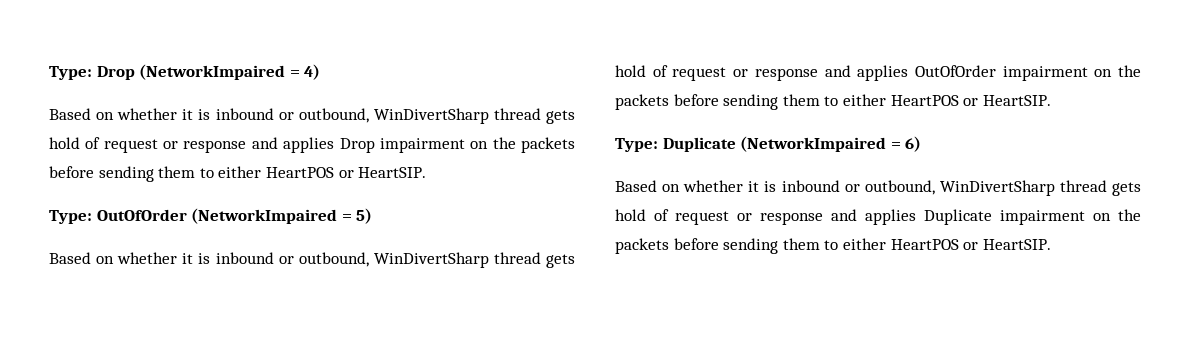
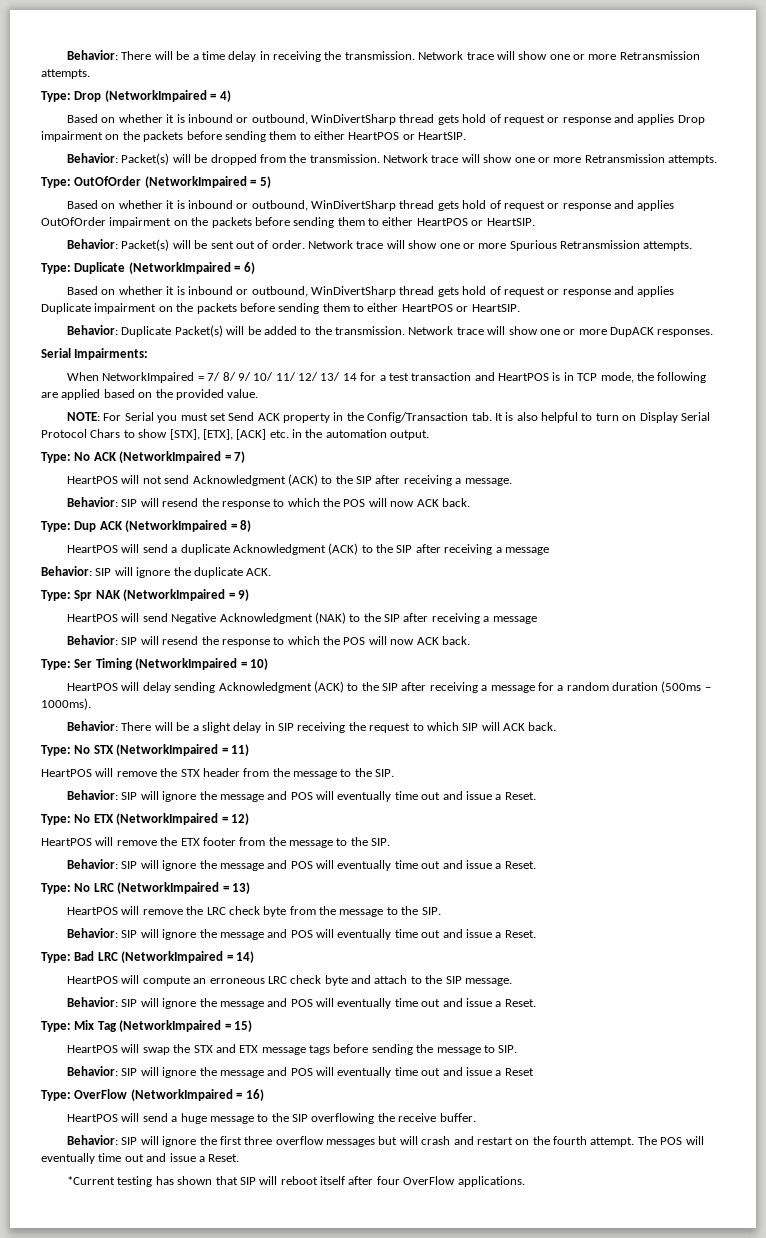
+ Behavior: There will be a time delay in receiving the transmission. Network trace will show one or more Retransmission attempts.
+ Behavior: Packet(s) will be dropped from the transmission. Network trace will show one or more Retransmission attempts.
+ Behavior: Packet(s) will be sent out of order. Network trace will show one or more Spurious Retransmission attempts.
+ Behavior: Duplicate Packet(s) will be added to the transmission. Network trace will show one or more DupACK responses.
+ Serial Impairments:
+ When NetworkImpaired = 7/ 8/ 9/ 10/ 11/ 12/ 13/ 14 for a test transaction and HeartPOS is in TCP mode, the following are applied based on the provided value.
+ NOTE: For Serial you must set Send ACK property in the Config/Transaction tab. It is also helpful to turn on Display Serial Protocol Chars to show [STX], [ETX], [ACK] etc. in the automation output.
+ Type: No ACK (NetworkImpaired = 7)
+ HeartPOS will not send Acknowledgment (ACK) to the SIP after receiving a message.
+ Behavior: SIP will resend the response to which the POS will now ACK back.
+ Type: Dup ACK (NetworkImpaired = 8)
+ HeartPOS will send a duplicate Acknowledgment (ACK) to the SIP after receiving a message
+ Behavior: SIP will ignore the duplicate ACK.
+ Type: Spr NAK (NetworkImpaired = 9)
+ HeartPOS will send Negative Acknowledgment (NAK) to the SIP after receiving a message
+ Behavior: SIP will resend the response to which the POS will now ACK back.
+ Type: Ser Timing (NetworkImpaired = 10)
+ HeartPOS will delay sending Acknowledgment (ACK) to the SIP after receiving a message for a random duration (500ms – 1000ms).
+ Behavior: There will be a slight delay in SIP receiving the request to which SIP will ACK back.
+ Type: No STX (NetworkImpaired = 11)
+ HeartPOS will remove the STX header from the message to the SIP.
+ Behavior: SIP will ignore the message and POS will eventually time out and issue a Reset.
+ Type: No ETX (NetworkImpaired = 12)
+ HeartPOS will remove the ETX footer from the message to the SIP.
+ Behavior: SIP will ignore the message and POS will eventually time out and issue a Reset.
+ Type: No LRC (NetworkImpaired = 13)
+ HeartPOS will remove the LRC check byte from the message to the SIP.
+ Behavior: SIP will ignore the message and POS will eventually time out and issue a Reset.
+ Type: Bad LRC (NetworkImpaired = 14)
+ HeartPOS will compute an erroneous LRC check byte and attach to the SIP message.
+ Behavior: SIP will ignore the message and POS will eventually time out and issue a Reset.
+ Type: Mix Tag (NetworkImpaired = 15)
+ HeartPOS will swap the STX and ETX message tags before sending the message to SIP.
+ Behavior: SIP will ignore the message and POS will eventually time out and issue a Reset
+ Type: OverFlow (NetworkImpaired = 16)
+ HeartPOS will send a huge message to the SIP overflowing the receive buffer.
+ Behavior: SIP will ignore the first three overflow messages but will crash and restart on the fourth attempt. The POS will eventually time out and issue a Reset.
+ *Current testing has shown that SIP will reboot itself after four OverFlow applications.

